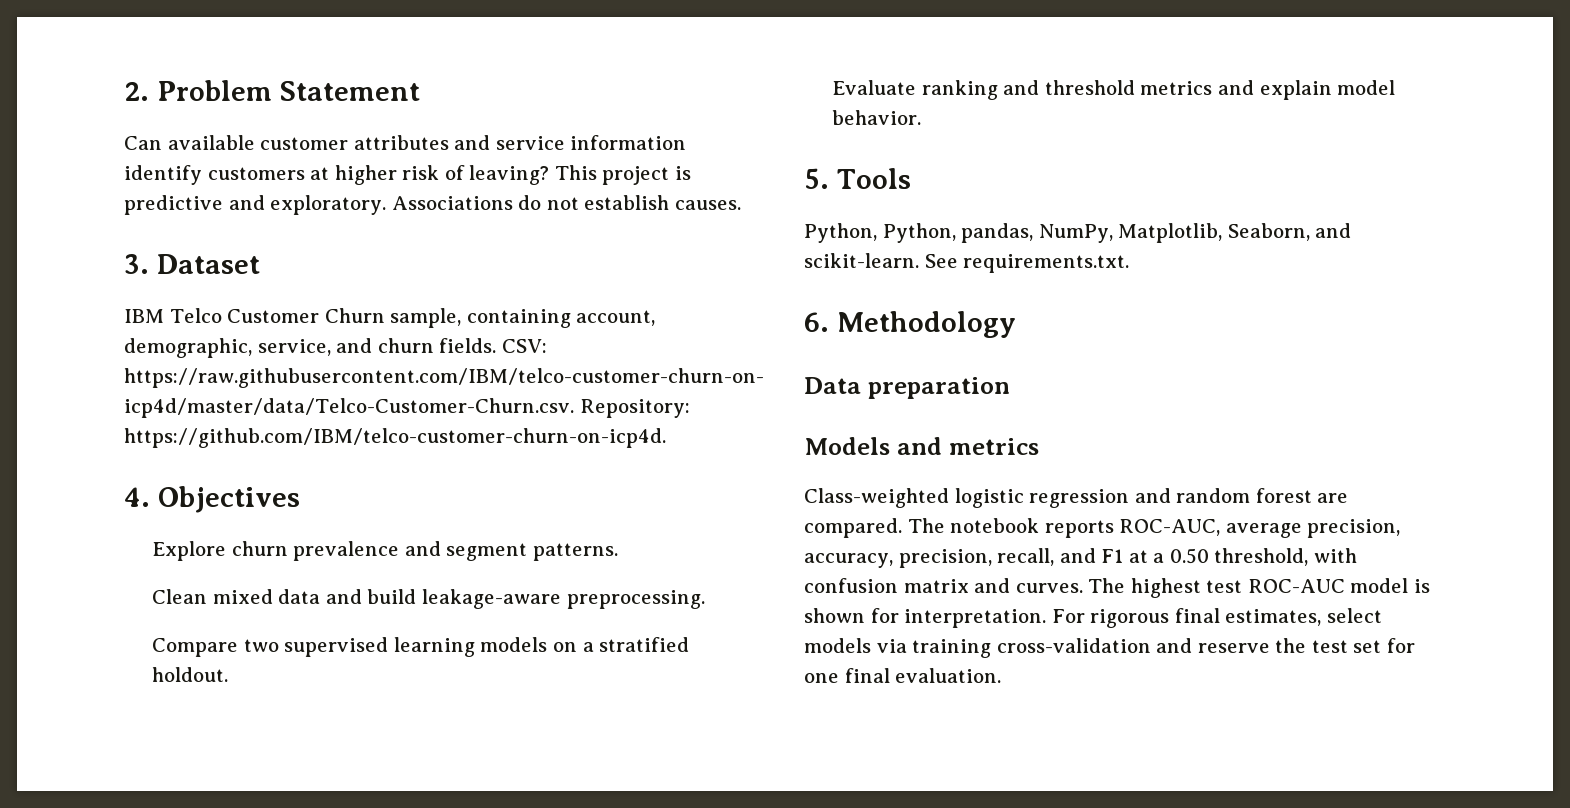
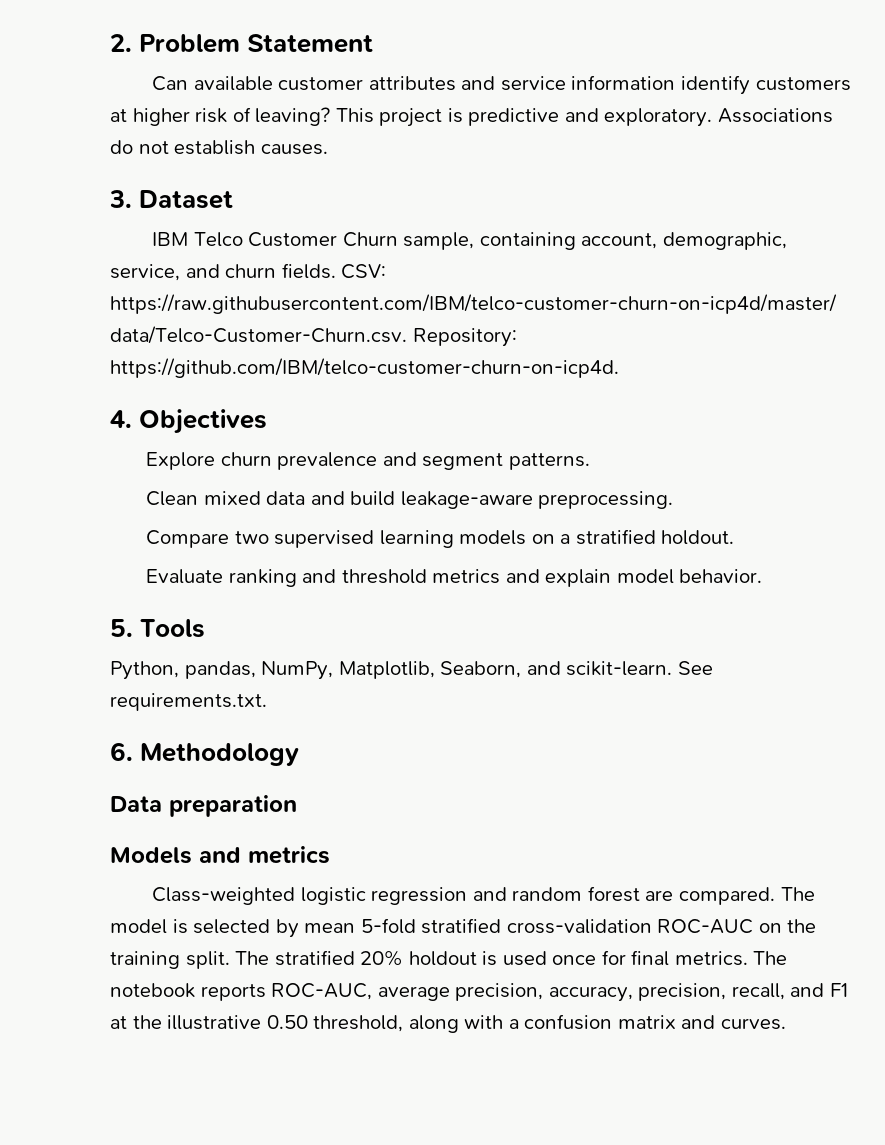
- Python, Python, pandas, NumPy, Matplotlib, Seaborn, and scikit-learn.
+ Python, pandas, NumPy, Matplotlib, Seaborn, and scikit-learn.
- The notebook reports ROC-AUC, average precision, accuracy, precision, recall, and F1 at a 0.50 threshold, with confusion matrix and curves. The highest test ROC-AUC model is shown for interpretation. For rigorous final estimates, select models via training cross-validation and reserve the test set for one final evaluation.
+ The model is selected by mean 5-fold stratified cross-validation ROC-AUC on the training split. The stratified 20% holdout is used once for final metrics. The notebook reports ROC-AUC, average precision, accuracy, precision, recall, and F1 at the illustrative 0.50 threshold, along with a confusion matrix and curves.

